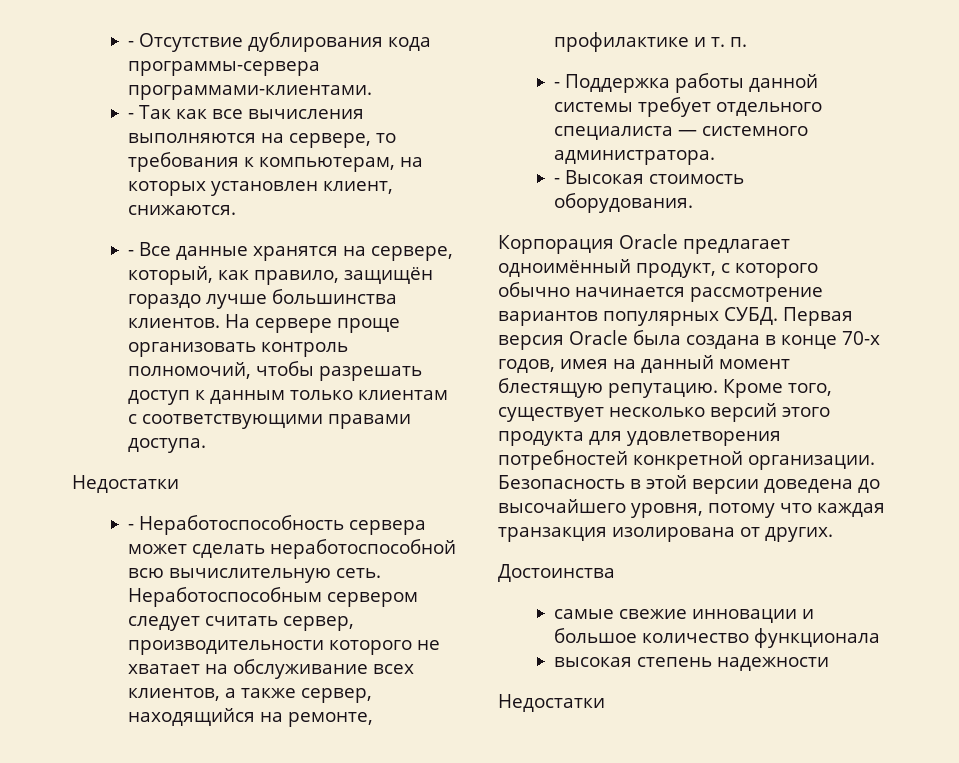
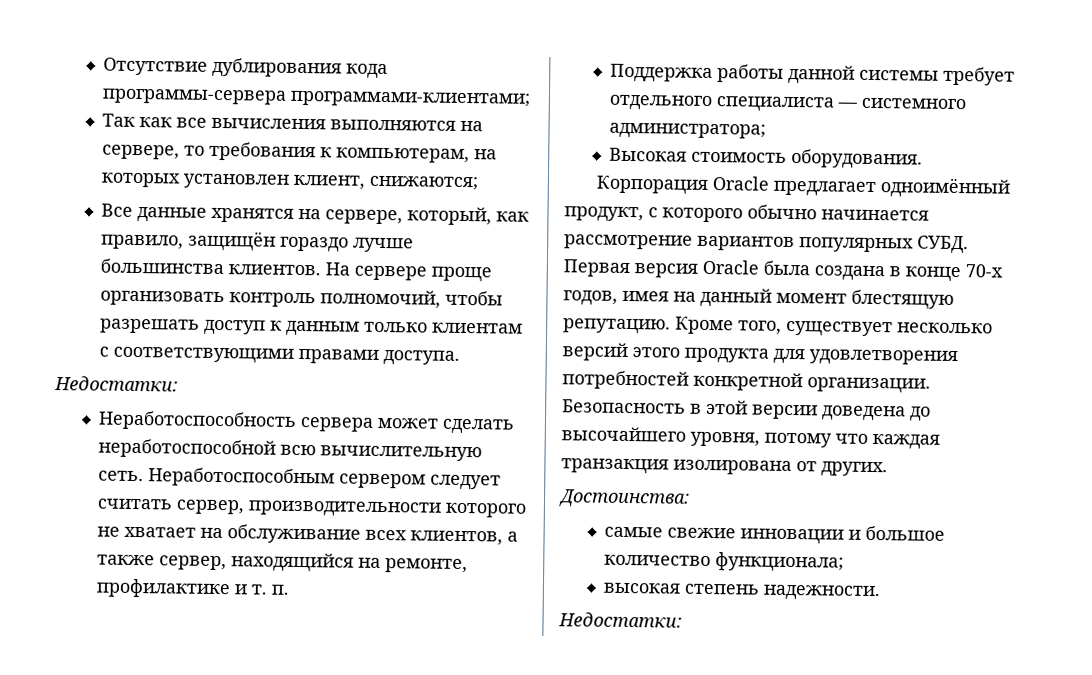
- - Отсутствие дублирования кода программы-сервера программами-клиентами.
- - Так как все вычисления выполняются на сервере, то требования к компьютерам, на которых установлен клиент, снижаются.
- - Все данные хранятся на сервере, который, как правило, защищён гораздо лучше большинства клиентов.
+ Отсутствие дублирования кода программы-сервера программами-клиентами;
+ Так как все вычисления выполняются на сервере, то требования к компьютерам, на которых установлен клиент, снижаются;
+ Все данные хранятся на сервере, который, как правило, защищён гораздо лучше большинства клиентов.
  На сервере проще организовать контроль полномочий, чтобы разрешать доступ к данным только клиентам с соответствующими правами доступа.
- Недостатки
- - Неработоспособность сервера может сделать неработоспособной всю вычислительную сеть.
+ Недостатки:
+ Неработоспособность сервера может сделать неработоспособной всю вычислительную сеть.
- - Поддержка работы данной системы требует отдельного специалиста — системного администратора.
- - Высокая стоимость оборудования.
+ Поддержка работы данной системы требует отдельного специалиста — системного администратора;
+ Высокая стоимость оборудования.
- Достоинства
+ Достоинства:
- самые свежие инновации и большое количество функционала
+ самые свежие инновации и большое количество функционала;
- высокая степень надежности
- Недостатки
+ высокая степень надежности.
+ Недостатки:

